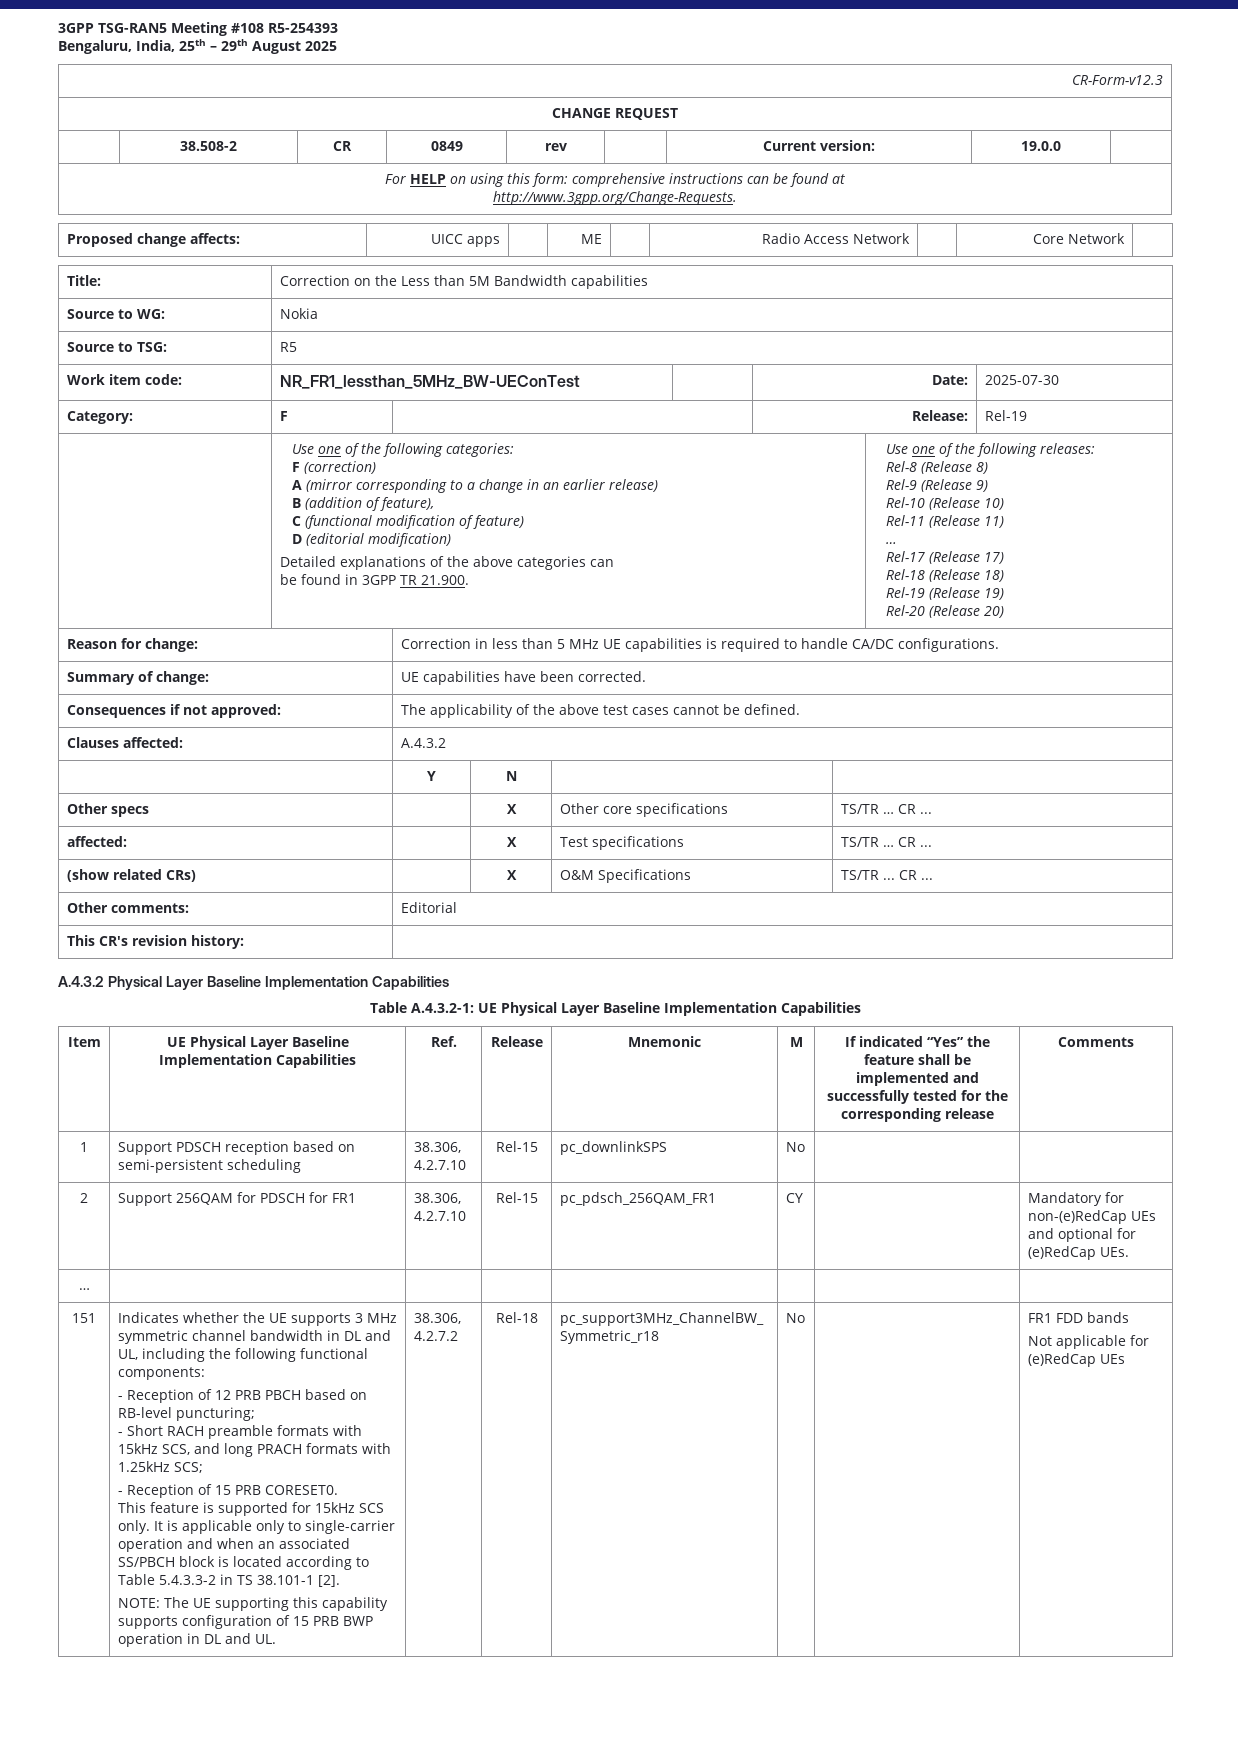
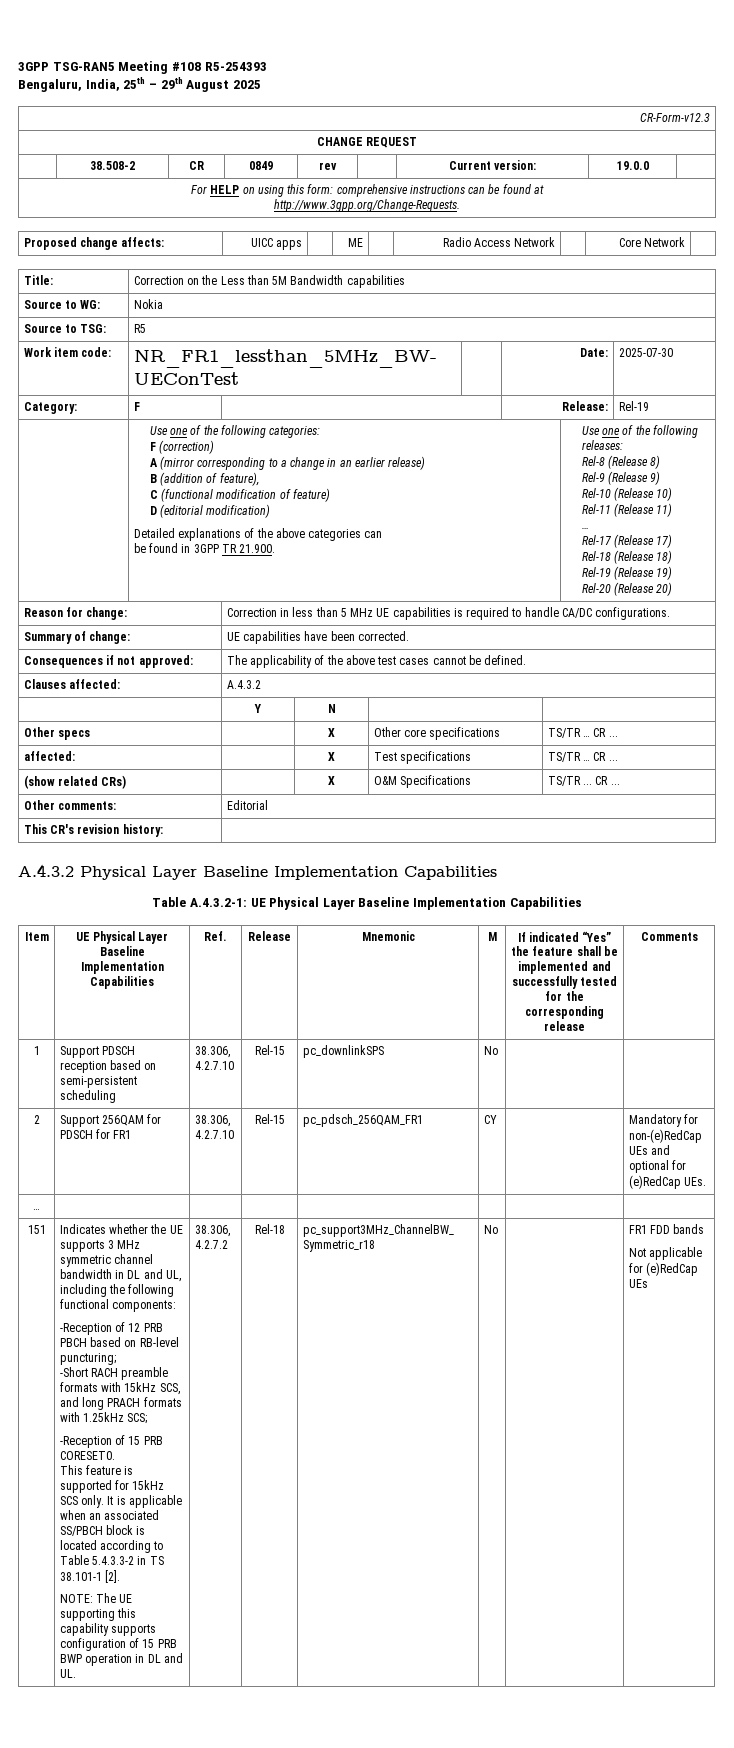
- - Reception of 12 PRB PBCH based on RB-level puncturing;
+ -Reception of 12 PRB PBCH based on RB-level puncturing;
- - Short RACH preamble formats with 15kHz SCS, and long PRACH formats with 1.25kHz SCS;
+ -Short RACH preamble formats with 15kHz SCS, and long PRACH formats with 1.25kHz SCS;
- - Reception of 15 PRB CORESET0.
+ -Reception of 15 PRB CORESET0.
- It is applicable only to single-carrier operation and when an associated SS/PBCH block is located according to Table 5.4.3.3-2 in TS 38.101-1 [2].
+ It is applicable when an associated SS/PBCH block is located according to Table 5.4.3.3-2 in TS 38.101-1 [2].

